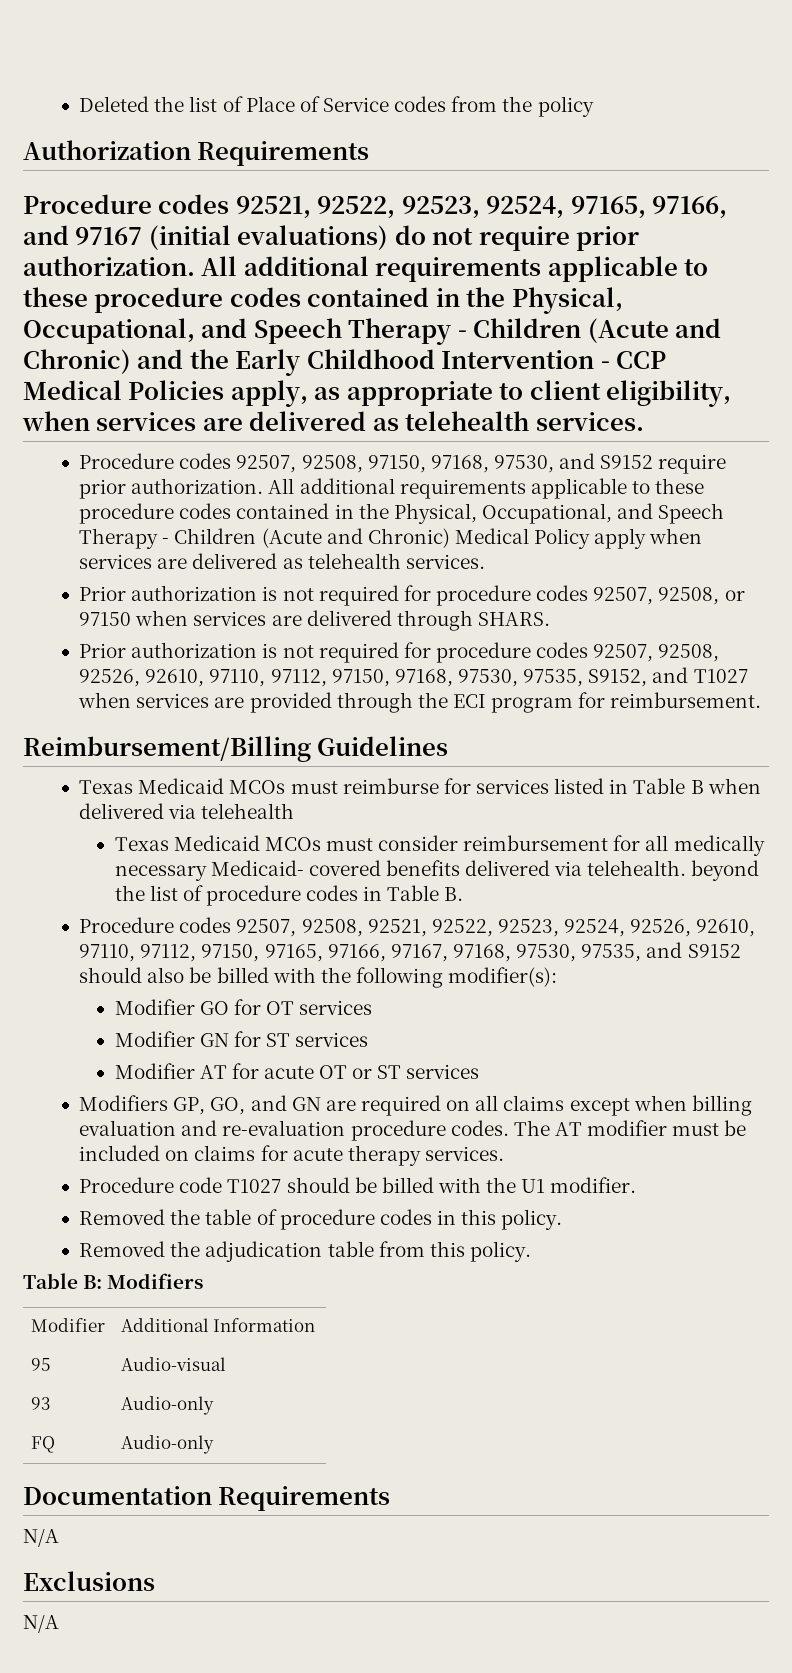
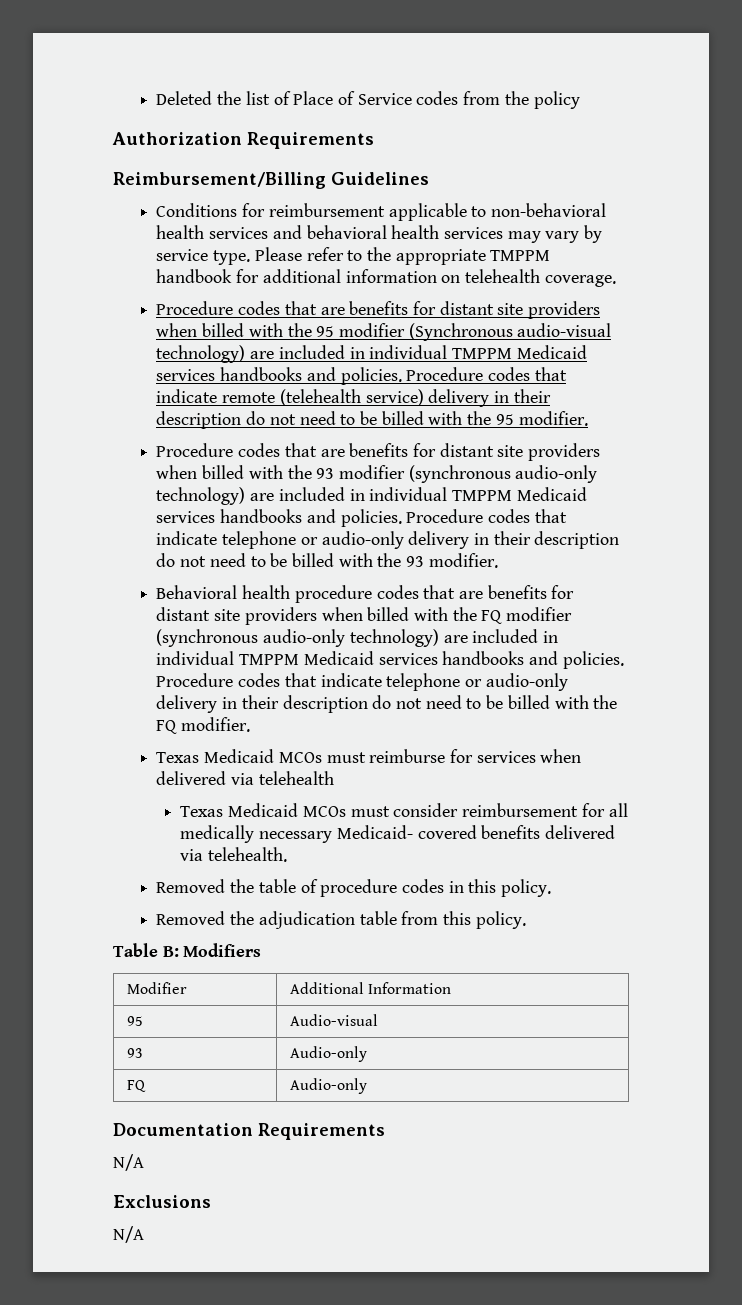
- Procedure codes 92521, 92522, 92523, 92524, 97165, 97166, and 97167 (initial evaluations) do not require prior authorization. All additional requirements applicable to these procedure codes contained in the Physical, Occupational, and Speech Therapy - Children (Acute and Chronic) and the Early Childhood Intervention - CCP Medical Policies apply, as appropriate to client eligibility, when services are delivered as telehealth services.
- Procedure codes 92507, 92508, 97150, 97168, 97530, and S9152 require prior authorization. All additional requirements applicable to these procedure codes contained in the Physical, Occupational, and Speech Therapy - Children (Acute and Chronic) Medical Policy apply when services are delivered as telehealth services.
- Prior authorization is not required for procedure codes 92507, 92508, or 97150 when services are delivered through SHARS.
- Prior authorization is not required for procedure codes 92507, 92508, 92526, 92610, 97110, 97112, 97150, 97168, 97530, 97535, S9152, and T1027 when services are provided through the ECI program for reimbursement.
  Reimbursement/Billing Guidelines
+ Conditions for reimbursement applicable to non-behavioral health services and behavioral health services may vary by service type. Please refer to the appropriate TMPPM handbook for additional information on telehealth coverage.
+ Procedure codes that are benefits for distant site providers when billed with the 95 modifier (Synchronous audio-visual technology) are included in individual TMPPM Medicaid services handbooks and policies. Procedure codes that indicate remote (telehealth service) delivery in their description do not need to be billed with the 95 modifier.
+ Procedure codes that are benefits for distant site providers when billed with the 93 modifier (synchronous audio-only technology) are included in individual TMPPM Medicaid services handbooks and policies. Procedure codes that indicate telephone or audio-only delivery in their description do not need to be billed with the 93 modifier.
+ Behavioral health procedure codes that are benefits for distant site providers when billed with the FQ modifier (synchronous audio-only technology) are included in individual TMPPM Medicaid services handbooks and policies. Procedure codes that indicate telephone or audio-only delivery in their description do not need to be billed with the FQ modifier.
- Texas Medicaid MCOs must reimburse for services listed in Table B when delivered via telehealth
+ Texas Medicaid MCOs must reimburse for services when delivered via telehealth
- Texas Medicaid MCOs must consider reimbursement for all medically necessary Medicaid- covered benefits delivered via telehealth. beyond the list of procedure codes in Table B.
- Procedure codes 92507, 92508, 92521, 92522, 92523, 92524, 92526, 92610, 97110, 97112, 97150, 97165, 97166, 97167, 97168, 97530, 97535, and S9152 should also be billed with the following modifier(s):
- Modifier GO for OT services
- Modifier GN for ST services
- Modifier AT for acute OT or ST services
- Modifiers GP, GO, and GN are required on all claims except when billing evaluation and re-evaluation procedure codes. The AT modifier must be included on claims for acute therapy services.
- Procedure code T1027 should be billed with the U1 modifier.
+ Texas Medicaid MCOs must consider reimbursement for all medically necessary Medicaid- covered benefits delivered via telehealth.

